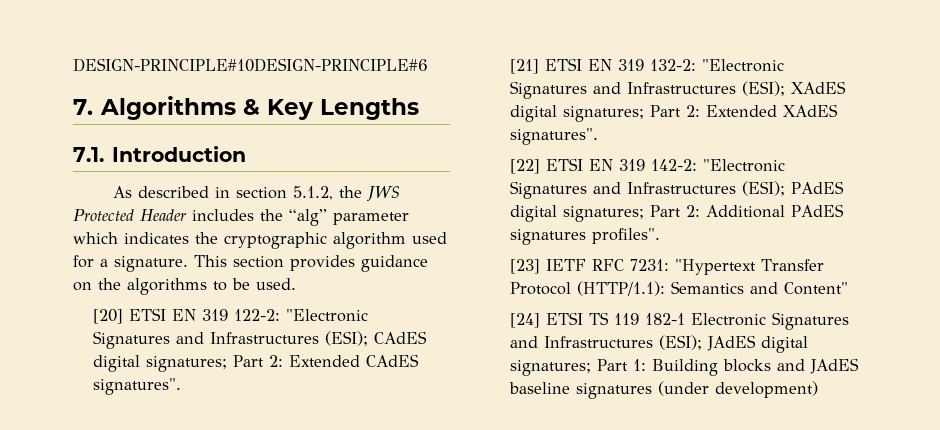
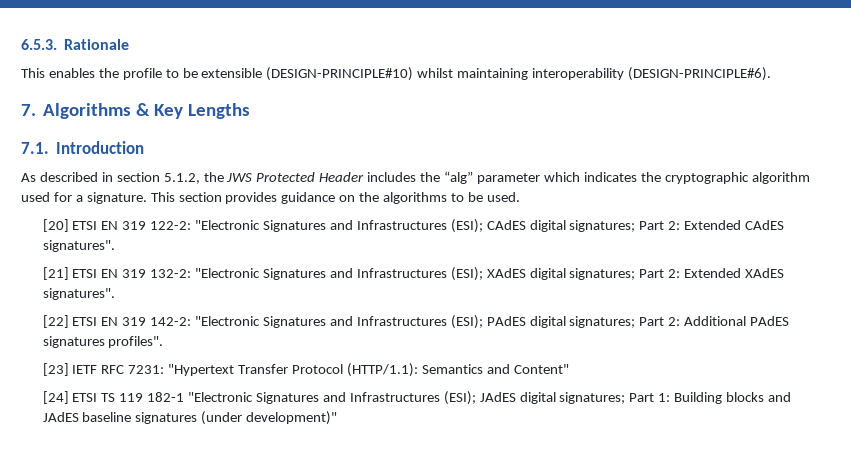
- DESIGN-PRINCIPLE#10DESIGN-PRINCIPLE#6
+ 6.5.3. Rationale
+ This enables the profile to be extensible (DESIGN-PRINCIPLE#10) whilst maintaining interoperability (DESIGN-PRINCIPLE#6).
- [24] ETSI TS 119 182-1 Electronic Signatures and Infrastructures (ESI); JAdES digital signatures; Part 1: Building blocks and JAdES baseline signatures (under development)
+ [24] ETSI TS 119 182-1 "Electronic Signatures and Infrastructures (ESI); JAdES digital signatures; Part 1: Building blocks and JAdES baseline signatures (under development)"

